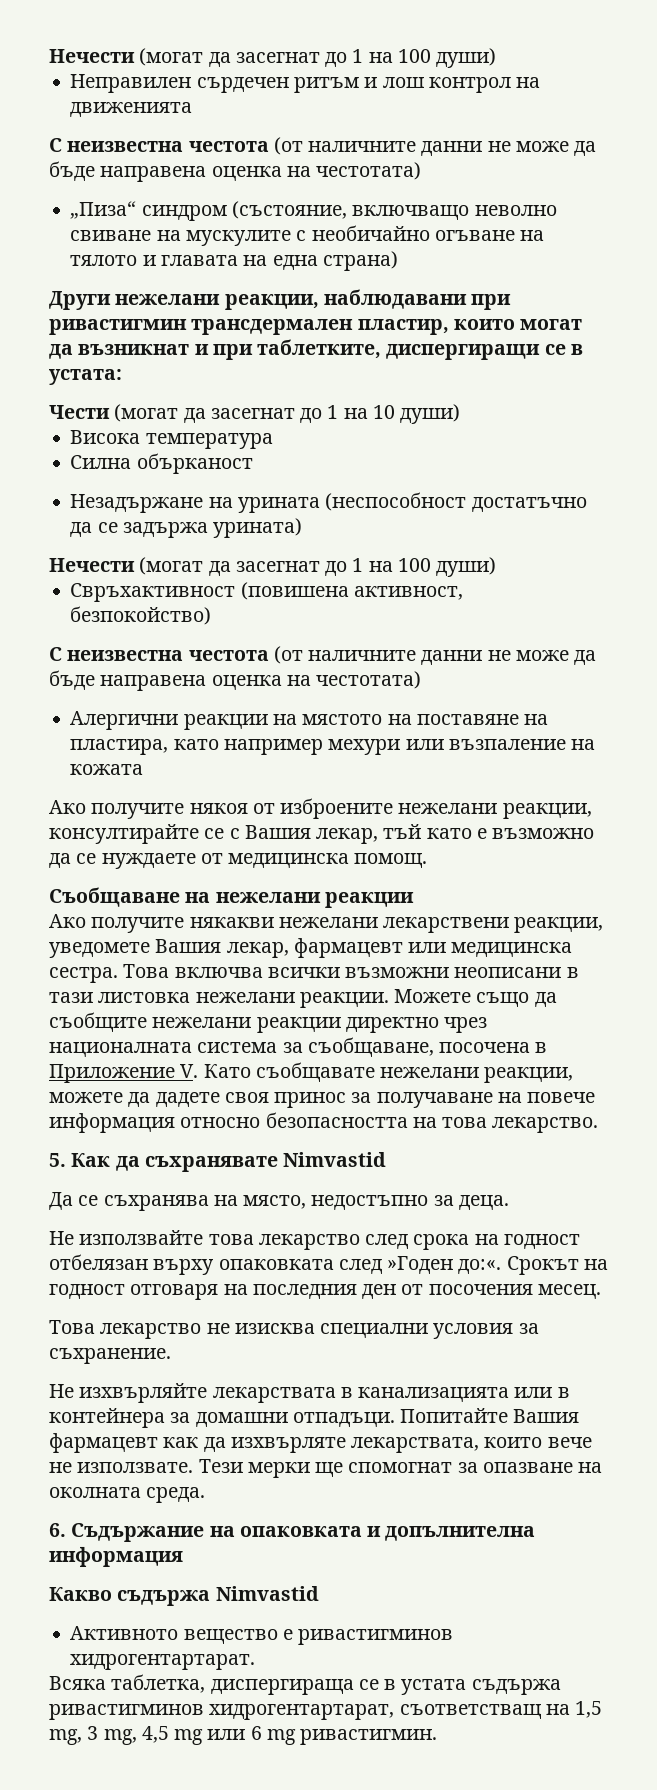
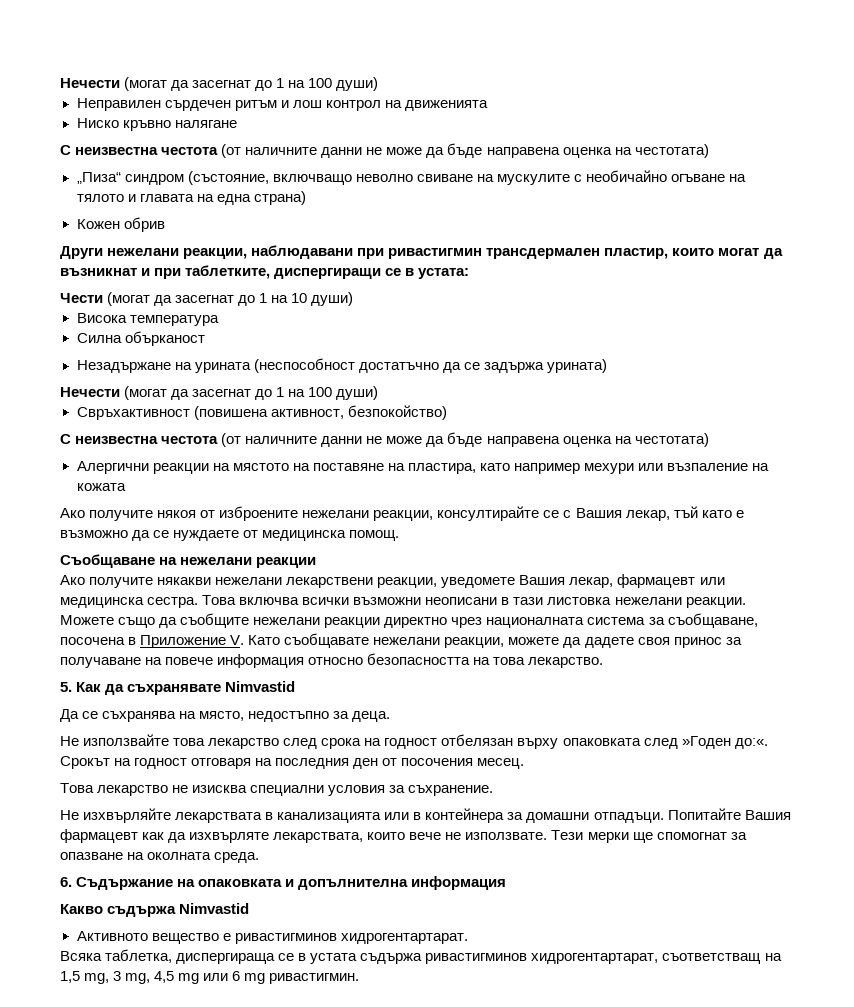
+ Ниско кръвно налягане
+ Кожен обрив

